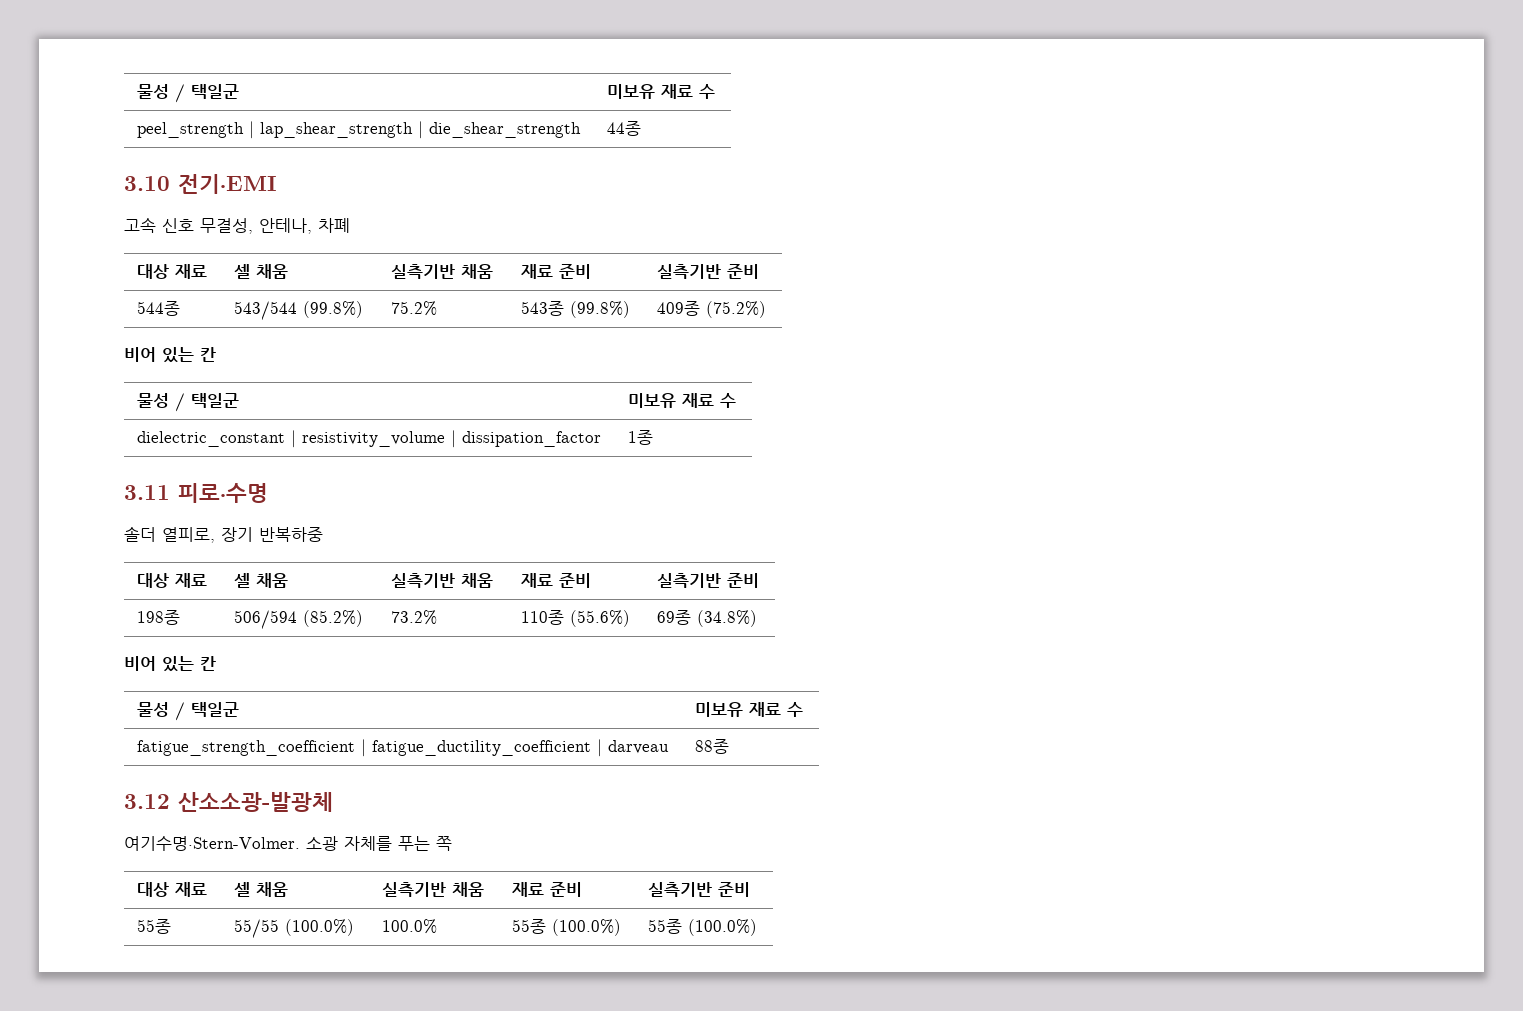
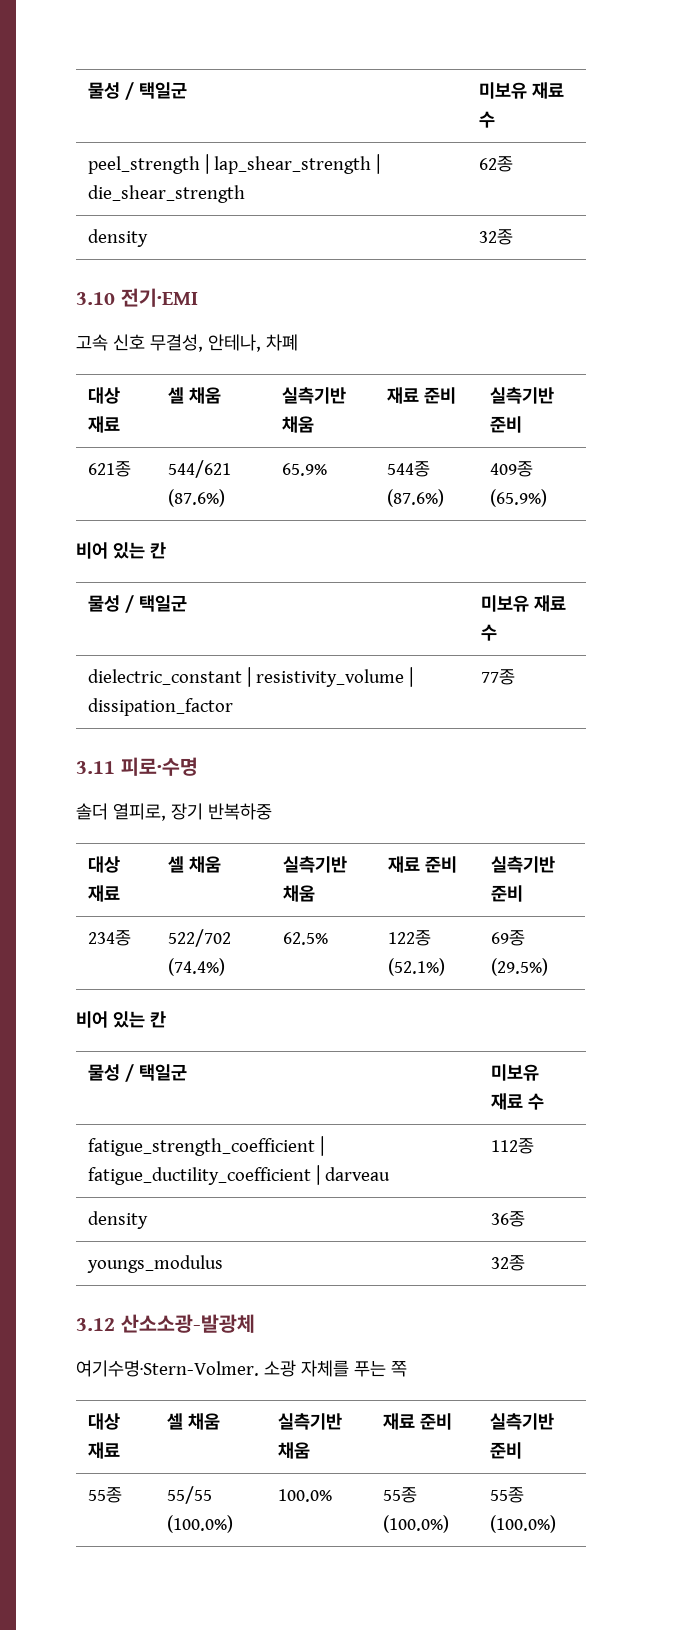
- peel_strength | lap_shear_strength | die_shear_strength | 44종
+ peel_strength | lap_shear_strength | die_shear_strength | 62종
+ density | 32종
- 544종 | 543/544 (99.8%) | 75.2% | 543종 (99.8%) | 409종 (75.2%)
+ 621종 | 544/621 (87.6%) | 65.9% | 544종 (87.6%) | 409종 (65.9%)
- dielectric_constant | resistivity_volume | dissipation_factor | 1종
+ dielectric_constant | resistivity_volume | dissipation_factor | 77종
- 198종 | 506/594 (85.2%) | 73.2% | 110종 (55.6%) | 69종 (34.8%)
+ 234종 | 522/702 (74.4%) | 62.5% | 122종 (52.1%) | 69종 (29.5%)
- fatigue_strength_coefficient | fatigue_ductility_coefficient | darveau | 88종
+ fatigue_strength_coefficient | fatigue_ductility_coefficient | darveau | 112종
+ density | 36종
+ youngs_modulus | 32종

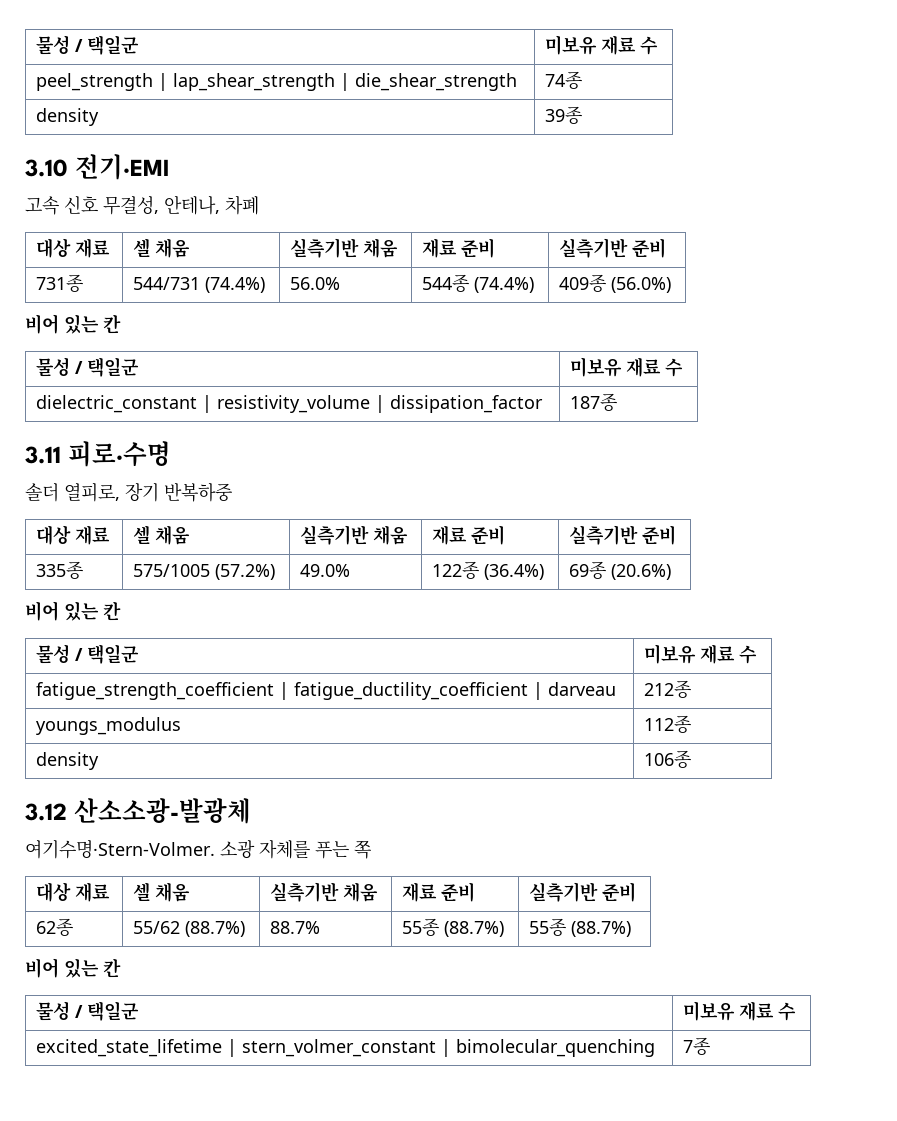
- peel_strength | lap_shear_strength | die_shear_strength | 62종
- density | 32종
+ peel_strength | lap_shear_strength | die_shear_strength | 74종
+ density | 39종
- 621종 | 544/621 (87.6%) | 65.9% | 544종 (87.6%) | 409종 (65.9%)
+ 731종 | 544/731 (74.4%) | 56.0% | 544종 (74.4%) | 409종 (56.0%)
- dielectric_constant | resistivity_volume | dissipation_factor | 77종
+ dielectric_constant | resistivity_volume | dissipation_factor | 187종
- 234종 | 522/702 (74.4%) | 62.5% | 122종 (52.1%) | 69종 (29.5%)
+ 335종 | 575/1005 (57.2%) | 49.0% | 122종 (36.4%) | 69종 (20.6%)
- fatigue_strength_coefficient | fatigue_ductility_coefficient | darveau | 112종
+ fatigue_strength_coefficient | fatigue_ductility_coefficient | darveau | 212종
+ youngs_modulus | 112종
- density | 36종
- youngs_modulus | 32종
+ density | 106종
- 55종 | 55/55 (100.0%) | 100.0% | 55종 (100.0%) | 55종 (100.0%)
+ 62종 | 55/62 (88.7%) | 88.7% | 55종 (88.7%) | 55종 (88.7%)
+ 비어 있는 칸
+ 물성 / 택일군 | 미보유 재료 수
+ excited_state_lifetime | stern_volmer_constant | bimolecular_quenching | 7종

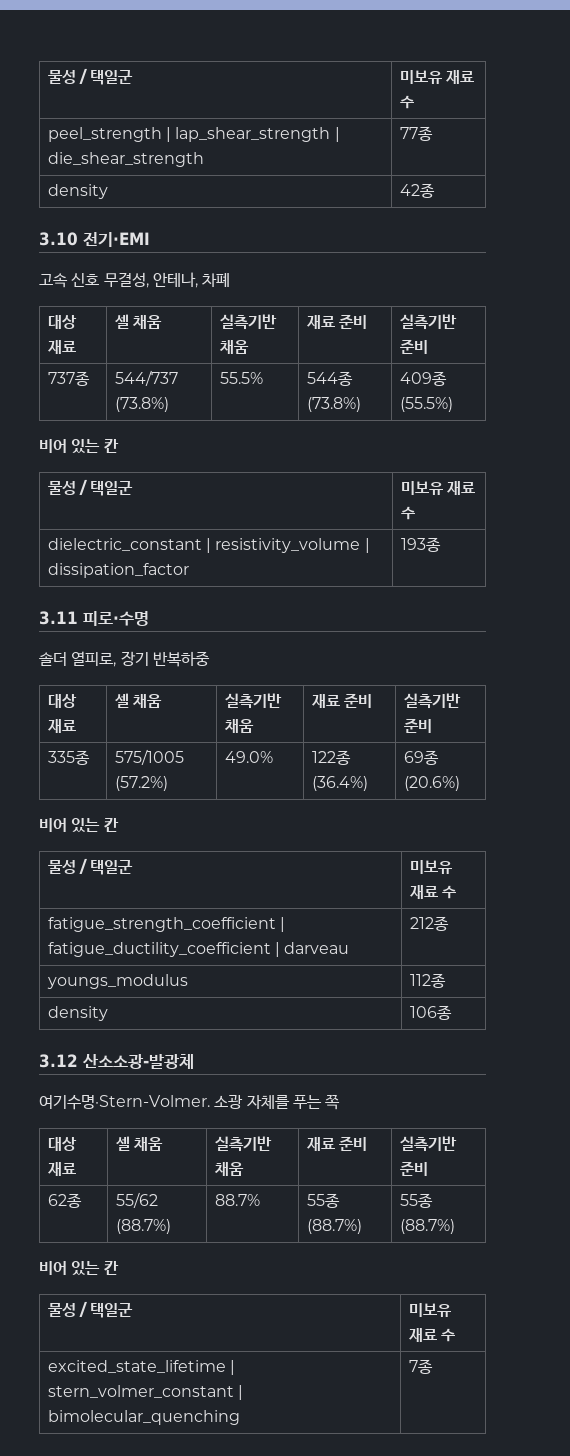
- peel_strength | lap_shear_strength | die_shear_strength | 74종
- density | 39종
+ peel_strength | lap_shear_strength | die_shear_strength | 77종
+ density | 42종
- 731종 | 544/731 (74.4%) | 56.0% | 544종 (74.4%) | 409종 (56.0%)
+ 737종 | 544/737 (73.8%) | 55.5% | 544종 (73.8%) | 409종 (55.5%)
- dielectric_constant | resistivity_volume | dissipation_factor | 187종
+ dielectric_constant | resistivity_volume | dissipation_factor | 193종

